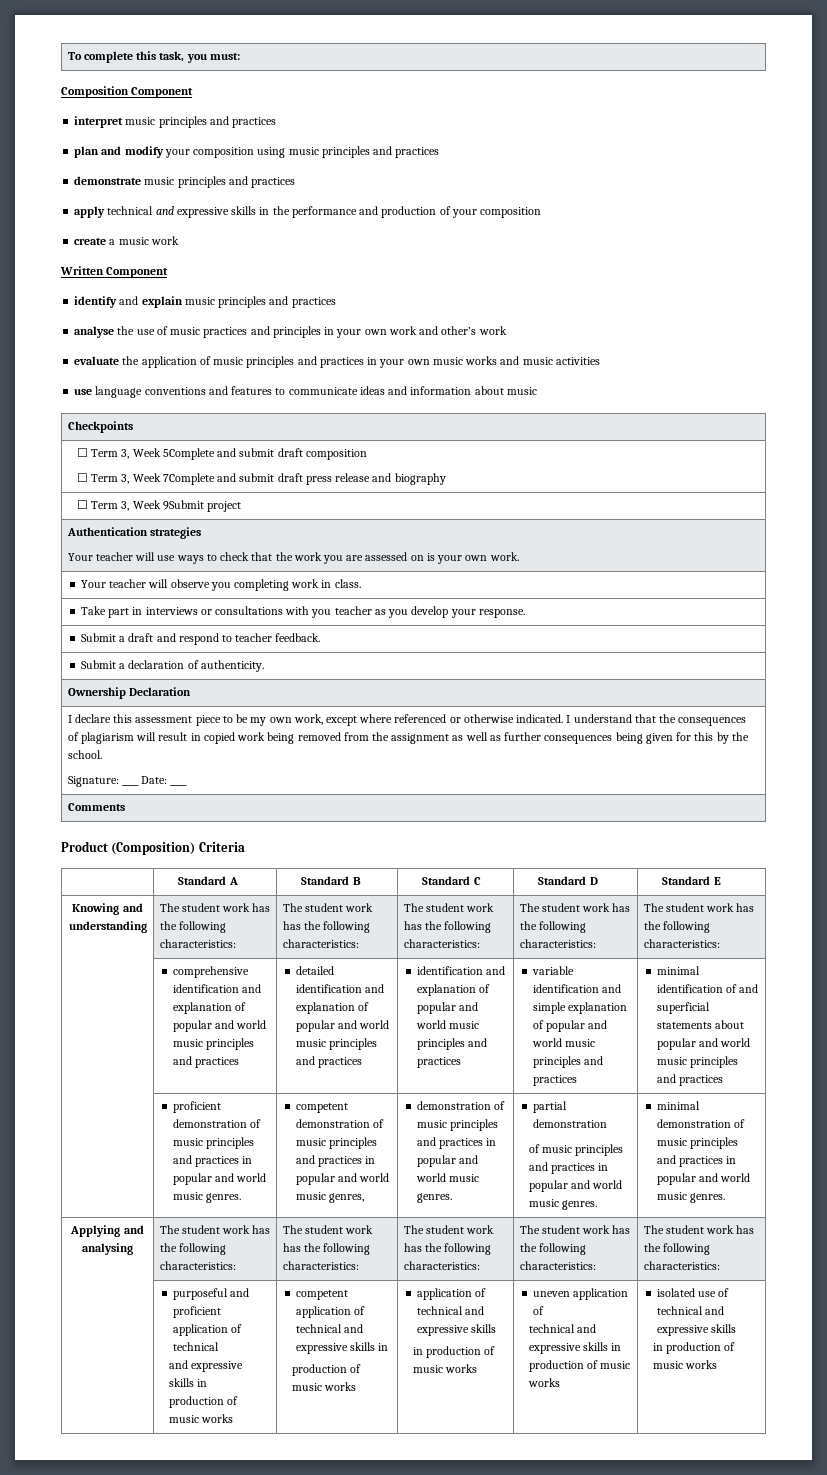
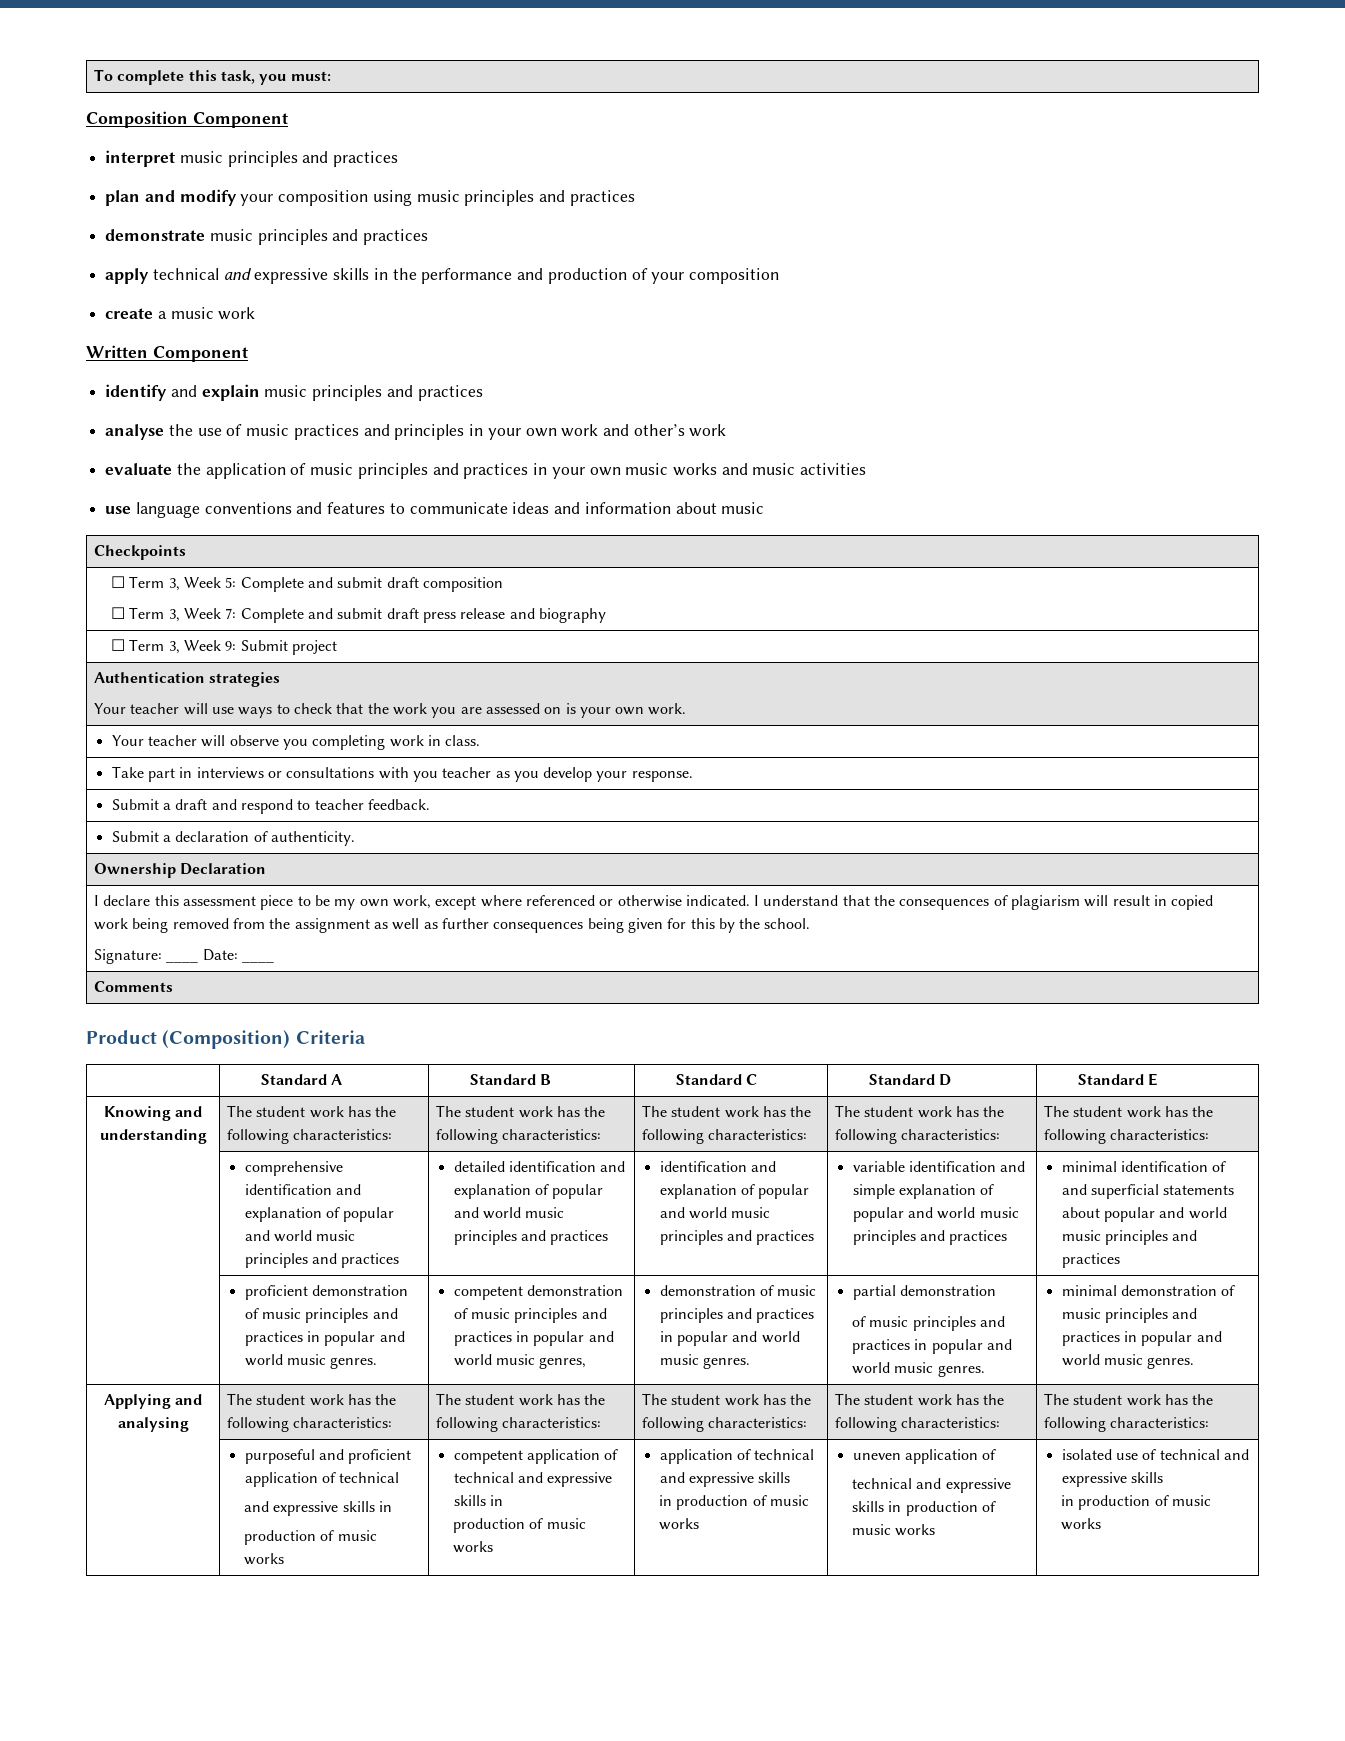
- ☐ Term 3, Week 5Complete and submit draft composition
- ☐ Term 3, Week 7Complete and submit draft press release and biography
+ ☐ Term 3, Week 5: Complete and submit draft composition
+ ☐ Term 3, Week 7: Complete and submit draft press release and biography
- ☐ Term 3, Week 9Submit project
+ ☐ Term 3, Week 9: Submit project

